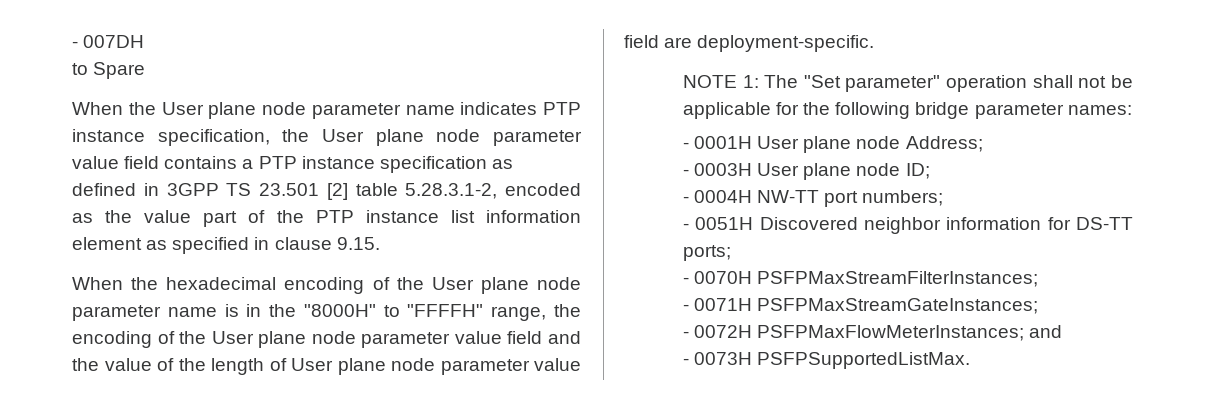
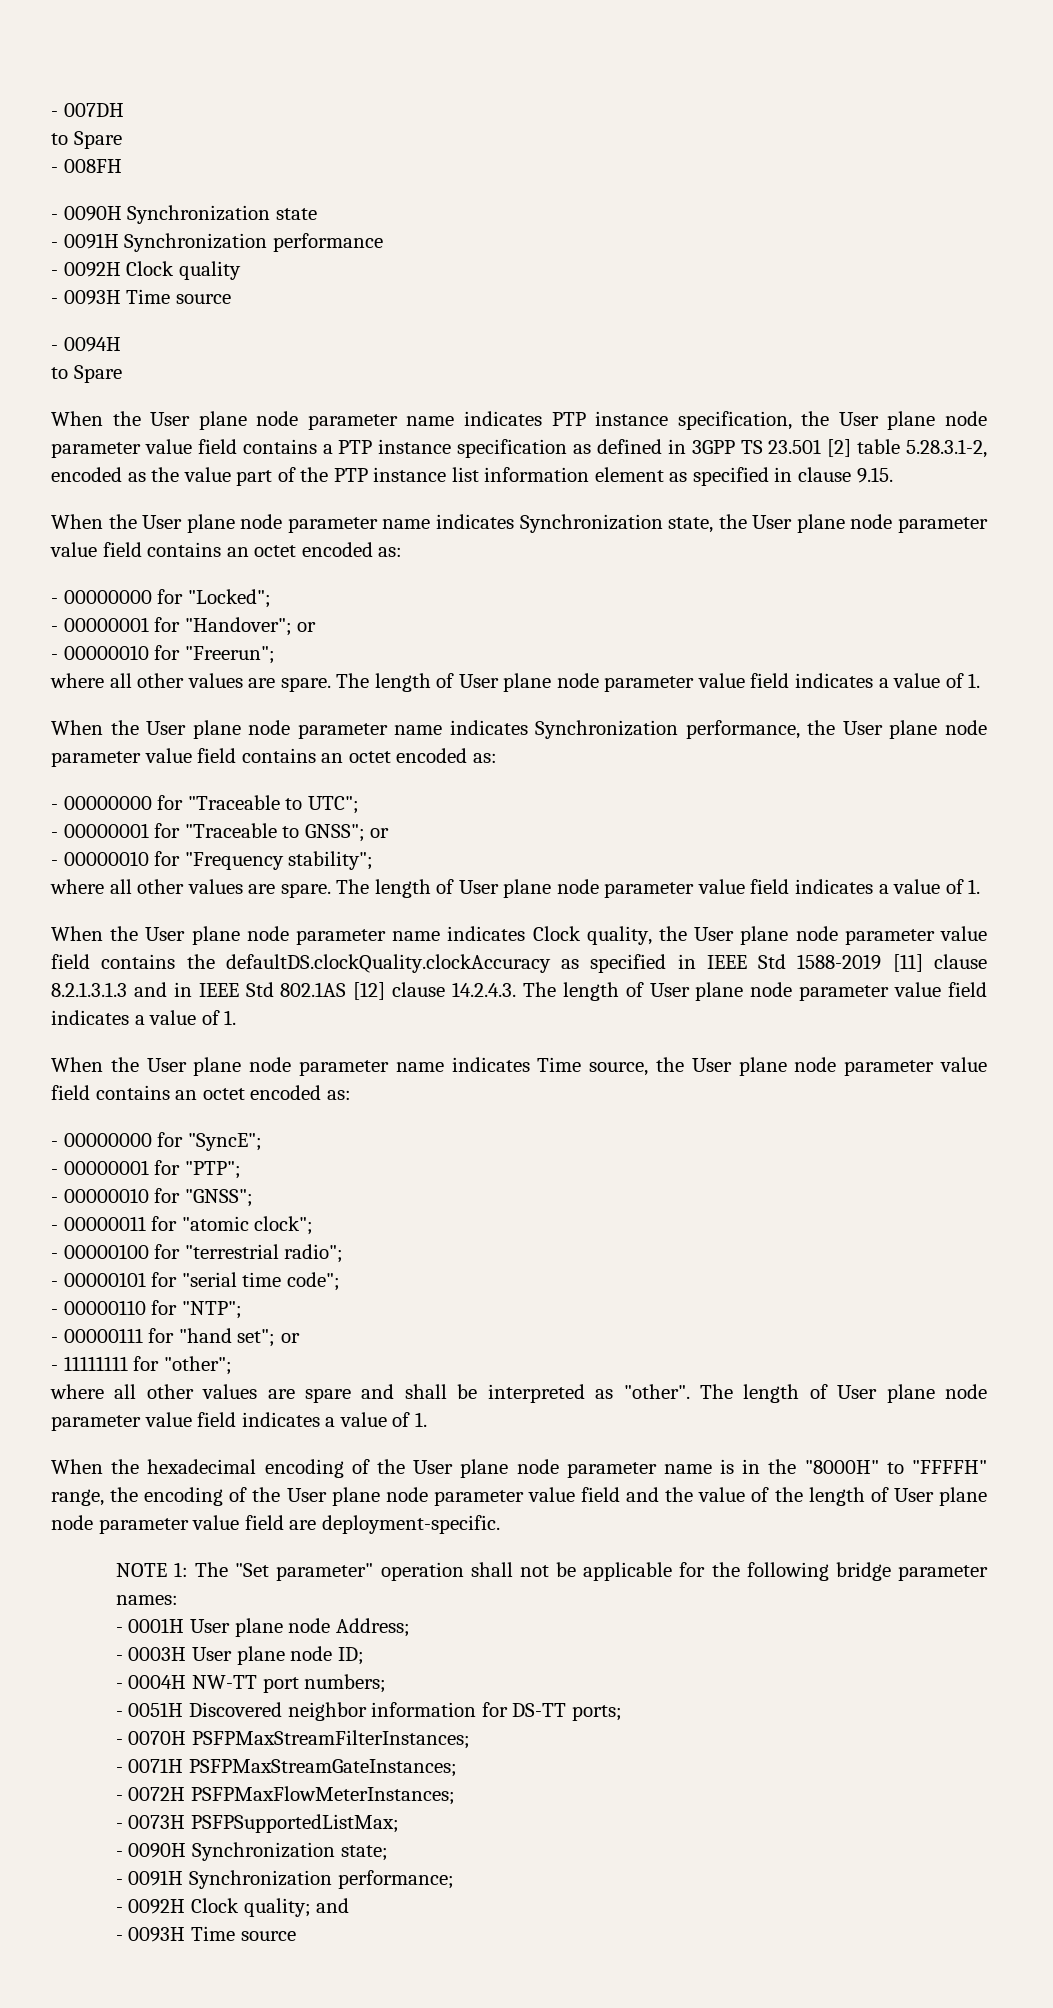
+ - 008FH
+ - 0090H Synchronization state
+ - 0091H Synchronization performance
+ - 0092H Clock quality
+ - 0093H Time source
+ - 0094H
+ to Spare
+ When the User plane node parameter name indicates Synchronization state, the User plane node parameter value field contains an octet encoded as:
+ - 00000000 for "Locked";
+ - 00000001 for "Handover"; or
+ - 00000010 for "Freerun";
+ where all other values are spare. The length of User plane node parameter value field indicates a value of 1.
+ When the User plane node parameter name indicates Synchronization performance, the User plane node parameter value field contains an octet encoded as:
+ - 00000000 for "Traceable to UTC";
+ - 00000001 for "Traceable to GNSS"; or
+ - 00000010 for "Frequency stability";
+ where all other values are spare. The length of User plane node parameter value field indicates a value of 1.
+ When the User plane node parameter name indicates Clock quality, the User plane node parameter value field contains the defaultDS.clockQuality.clockAccuracy as specified in IEEE Std 1588-2019 [11] clause 8.2.1.3.1.3 and in IEEE Std 802.1AS [12] clause 14.2.4.3. The length of User plane node parameter value field indicates a value of 1.
+ When the User plane node parameter name indicates Time source, the User plane node parameter value field contains an octet encoded as:
+ - 00000000 for "SyncE";
+ - 00000001 for "PTP";
+ - 00000010 for "GNSS";
+ - 00000011 for "atomic clock";
+ - 00000100 for "terrestrial radio";
+ - 00000101 for "serial time code";
+ - 00000110 for "NTP";
+ - 00000111 for "hand set"; or
+ - 11111111 for "other";
+ where all other values are spare and shall be interpreted as "other". The length of User plane node parameter value field indicates a value of 1.
- - 0072H PSFPMaxFlowMeterInstances; and
- - 0073H PSFPSupportedListMax.
+ - 0072H PSFPMaxFlowMeterInstances;
+ - 0073H PSFPSupportedListMax;
+ - 0090H Synchronization state;
+ - 0091H Synchronization performance;
+ - 0092H Clock quality; and
+ - 0093H Time source

